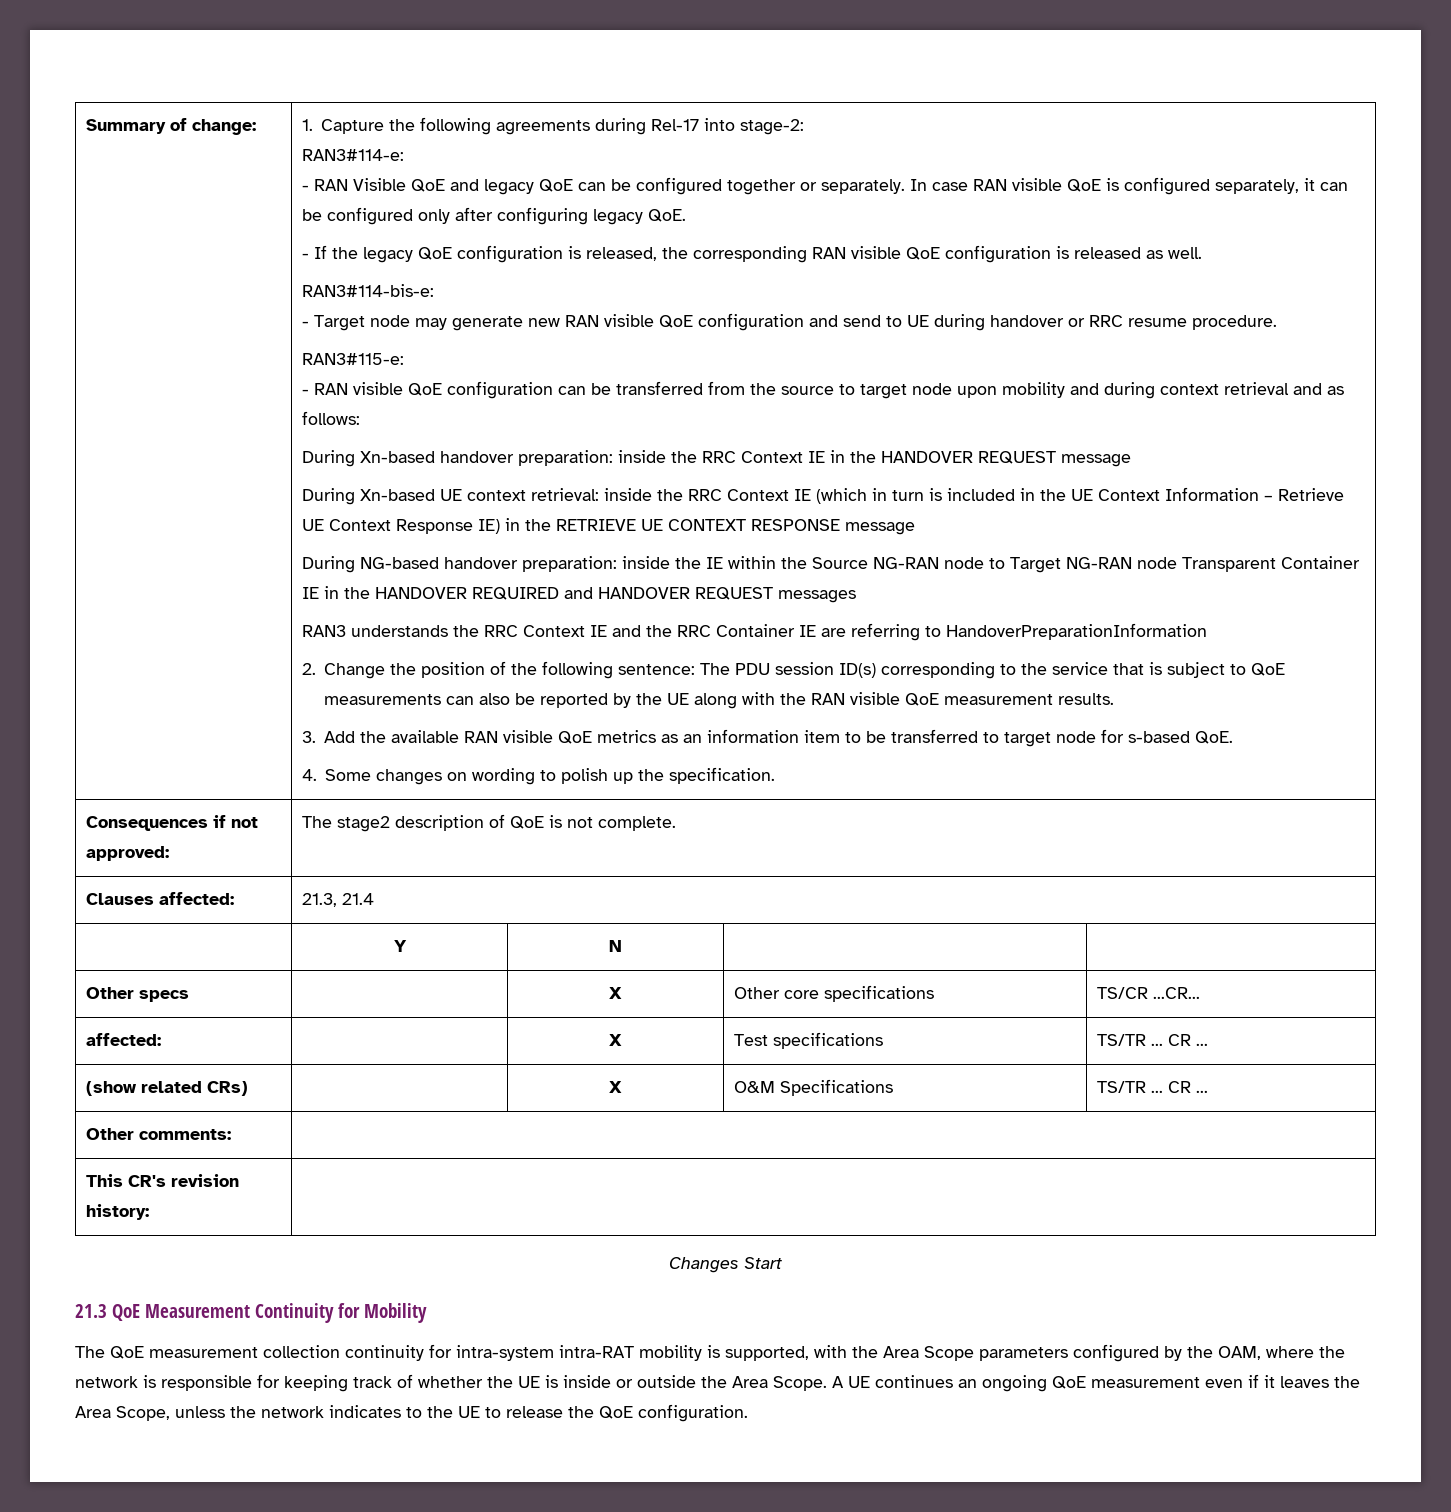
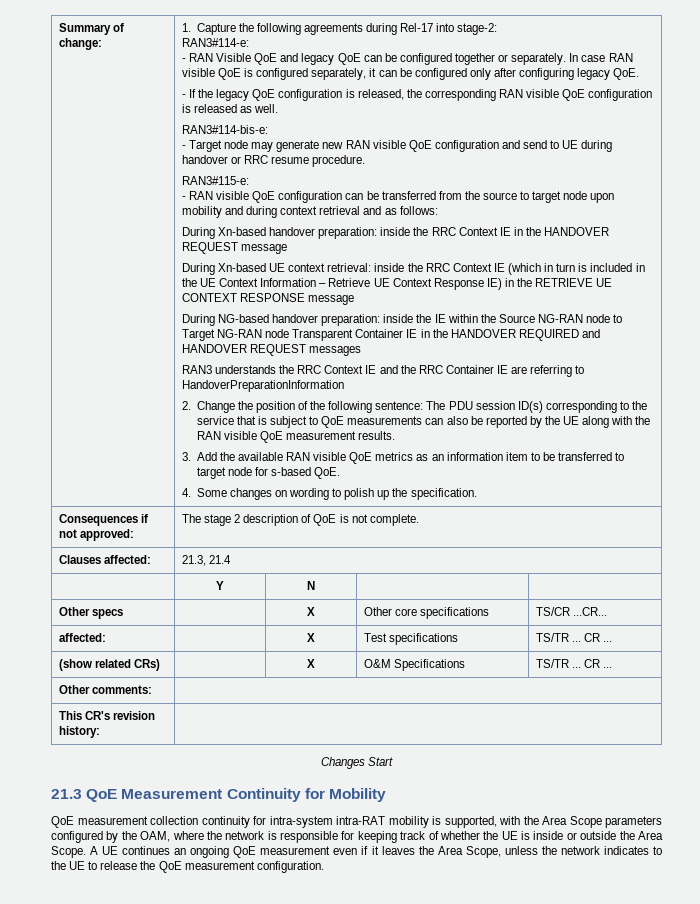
- Consequences if not approved: | The stage2 description of QoE is not complete.
+ Consequences if not approved: | The stage 2 description of QoE is not complete.
- The QoE measurement collection continuity for intra-system intra-RAT mobility is supported, with the Area Scope parameters configured by the OAM, where the network is responsible for keeping track of whether the UE is inside or outside the Area Scope.
+ QoE measurement collection continuity for intra-system intra-RAT mobility is supported, with the Area Scope parameters configured by the OAM, where the network is responsible for keeping track of whether the UE is inside or outside the Area Scope.
- A UE continues an ongoing QoE measurement even if it leaves the Area Scope, unless the network indicates to the UE to release the QoE configuration.
+ A UE continues an ongoing QoE measurement even if it leaves the Area Scope, unless the network indicates to the UE to release the QoE measurement configuration.

